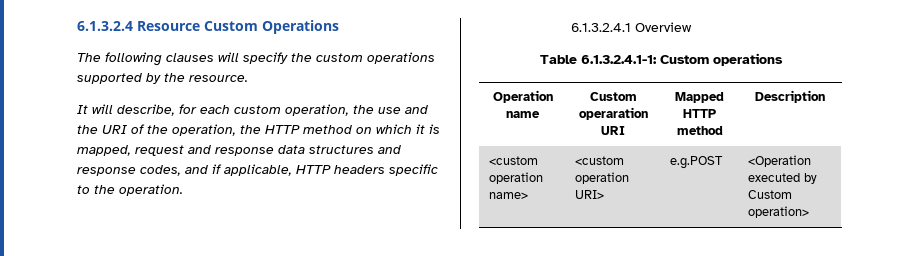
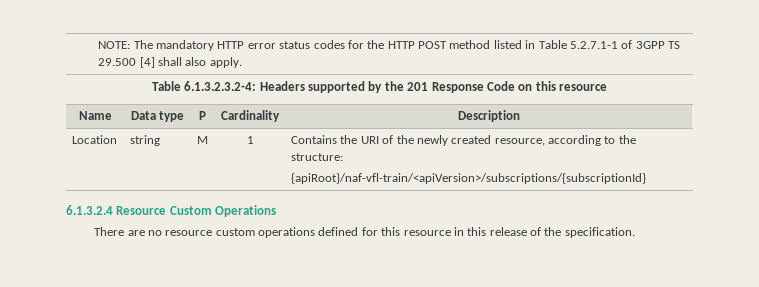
+ NOTE: The mandatory HTTP error status codes for the HTTP POST method listed in Table 5.2.7.1-1 of 3GPP TS 29.500 [4] shall also apply.
+ Table 6.1.3.2.3.2-4: Headers supported by the 201 Response Code on this resource
+ Name | Data type | P | Cardinality | Description
+ Location | string | M | 1 | Contains the URI of the newly created resource, according to the structure:
+ {apiRoot}/naf-vfl-train/<apiVersion>/subscriptions/{subscriptionId}
  6.1.3.2.4 Resource Custom Operations
- The following clauses will specify the custom operations supported by the resource.
- It will describe, for each custom operation, the use and the URI of the operation, the HTTP method on which it is mapped, request and response data structures and response codes, and if applicable, HTTP headers specific to the operation.
- 6.1.3.2.4.1 Overview
- Table 6.1.3.2.4.1-1: Custom operations
- Operation name | Custom operaration URI | Mapped HTTP method | Description
- <custom operation name> | <custom operation URI> | e.g.POST | <Operation executed by Custom operation>
+ There are no resource custom operations defined for this resource in this release of the specification.

